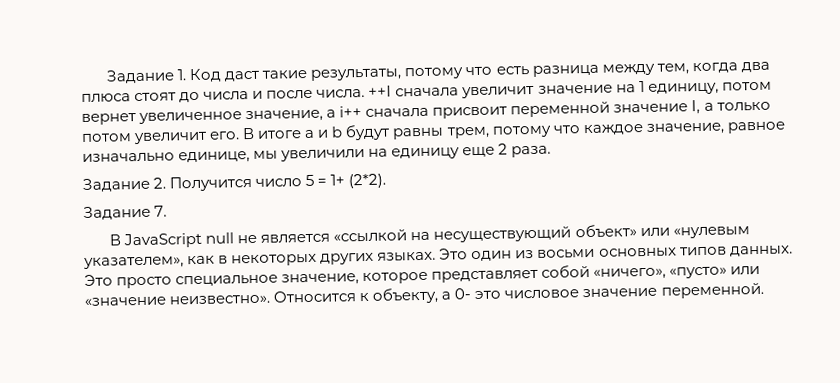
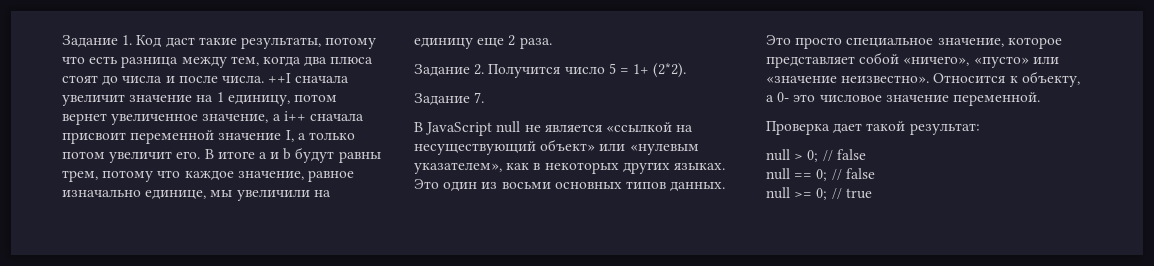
+ Проверка дает такой результат:
+ null > 0; // false
+ null == 0; // false
+ null >= 0; // true

